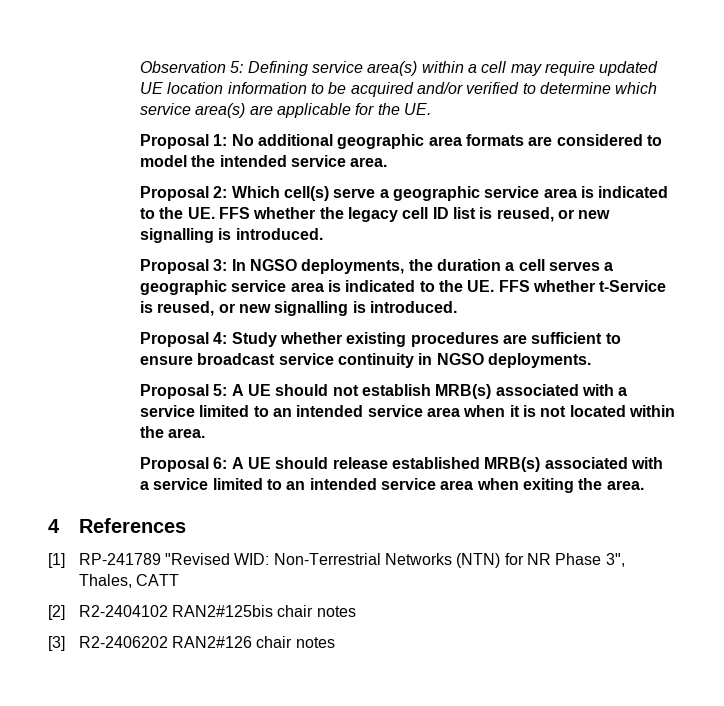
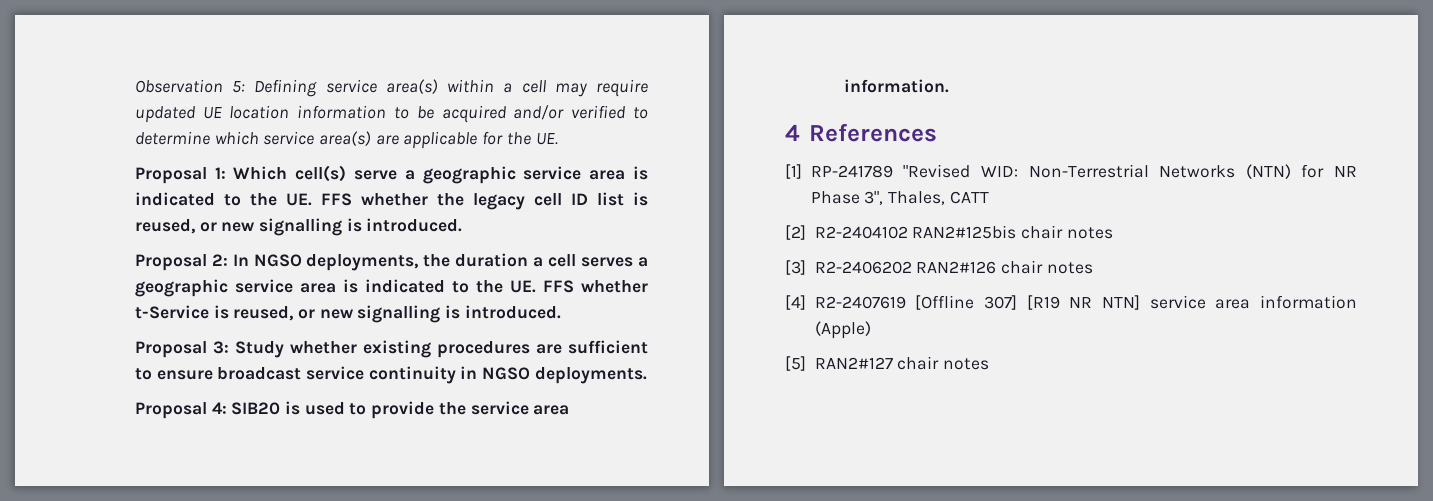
- Proposal 1: No additional geographic area formats are considered to model the intended service area.
- Proposal 2: Which cell(s) serve a geographic service area is indicated to the UE. FFS whether the legacy cell ID list is reused, or new signalling is introduced.
+ Proposal 1: Which cell(s) serve a geographic service area is indicated to the UE. FFS whether the legacy cell ID list is reused, or new signalling is introduced.
- Proposal 3: In NGSO deployments, the duration a cell serves a geographic service area is indicated to the UE. FFS whether t-Service is reused, or new signalling is introduced.
+ Proposal 2: In NGSO deployments, the duration a cell serves a geographic service area is indicated to the UE. FFS whether t-Service is reused, or new signalling is introduced.
- Proposal 4: Study whether existing procedures are sufficient to ensure broadcast service continuity in NGSO deployments.
+ Proposal 3: Study whether existing procedures are sufficient to ensure broadcast service continuity in NGSO deployments.
- Proposal 5: A UE should not establish MRB(s) associated with a service limited to an intended service area when it is not located within the area.
- Proposal 6: A UE should release established MRB(s) associated with a service limited to an intended service area when exiting the area.
+ Proposal 4: SIB20 is used to provide the service area information.
+ [4] R2-2407619 [Offline 307] [R19 NR NTN] service area information (Apple)
+ [5] RAN2#127 chair notes

